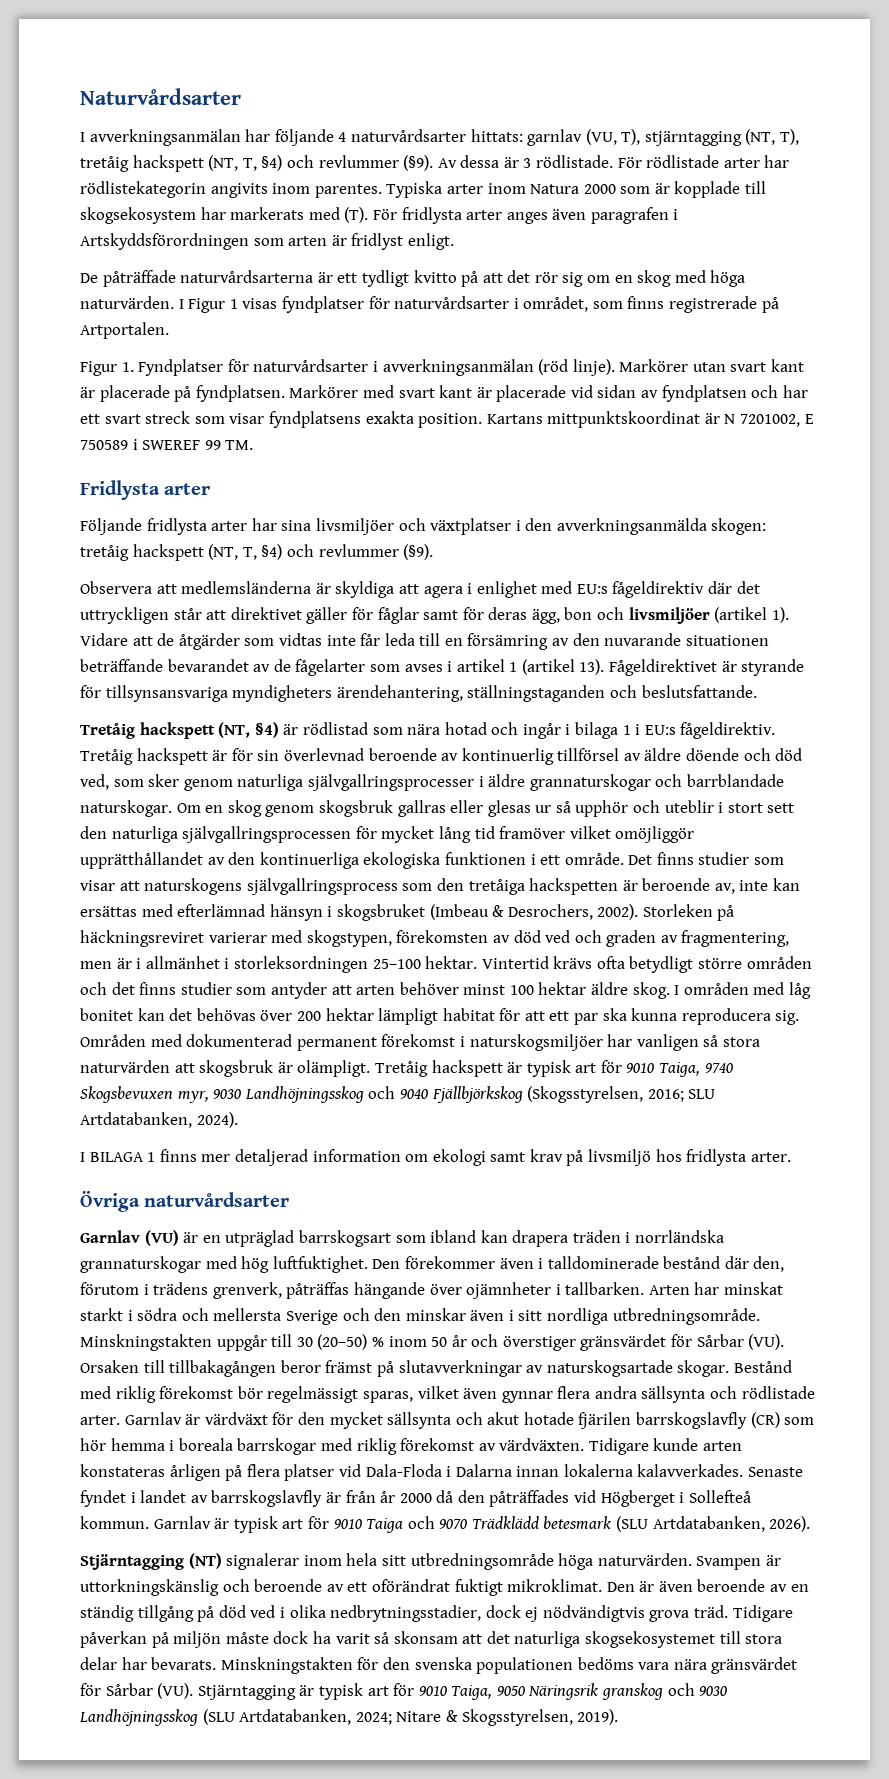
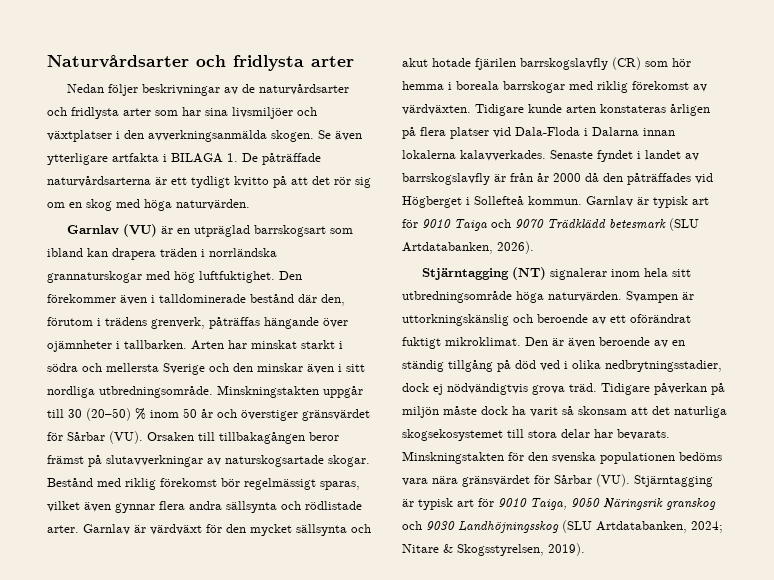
- Naturvårdsarter
- I avverkningsanmälan har följande 4 naturvårdsarter hittats: garnlav (VU, T), stjärntagging (NT, T), tretåig hackspett (NT, T, §4) och revlummer (§9). Av dessa är 3 rödlistade. För rödlistade arter har rödlistekategorin angivits inom parentes. Typiska arter inom Natura 2000 som är kopplade till skogsekosystem har markerats med (T). För fridlysta arter anges även paragrafen i Artskyddsförordningen som arten är fridlyst enligt.
- De påträffade naturvårdsarterna är ett tydligt kvitto på att det rör sig om en skog med höga naturvärden. I Figur 1 visas fyndplatser för naturvårdsarter i området, som finns registrerade på Artportalen.
- Figur 1. Fyndplatser för naturvårdsarter i avverkningsanmälan (röd linje). Markörer utan svart kant är placerade på fyndplatsen. Markörer med svart kant är placerade vid sidan av fyndplatsen och har ett svart streck som visar fyndplatsens exakta position. Kartans mittpunktskoordinat är N 7201002, E 750589 i SWEREF 99 TM.
- Fridlysta arter
- Följande fridlysta arter har sina livsmiljöer och växtplatser i den avverkningsanmälda skogen: tretåig hackspett (NT, T, §4) och revlummer (§9).
- Observera att medlemsländerna är skyldiga att agera i enlighet med EU:s fågeldirektiv där det uttryckligen står att direktivet gäller för fåglar samt för deras ägg, bon och livsmiljöer (artikel 1). Vidare att de åtgärder som vidtas inte får leda till en försämring av den nuvarande situationen beträffande bevarandet av de fågelarter som avses i artikel 1 (artikel 13). Fågeldirektivet är styrande för tillsynsansvariga myndigheters ärendehantering, ställningstaganden och beslutsfattande.
- Tretåig hackspett (NT, §4) är rödlistad som nära hotad och ingår i bilaga 1 i EU:s fågeldirektiv. Tretåig hackspett är för sin överlevnad beroende av kontinuerlig tillförsel av äldre döende och död ved, som sker genom naturliga självgallringsprocesser i äldre grannaturskogar och barrblandade naturskogar. Om en skog genom skogsbruk gallras eller glesas ur så upphör och uteblir i stort sett den naturliga självgallringsprocessen för mycket lång tid framöver vilket omöjliggör upprätthållandet av den kontinuerliga ekologiska funktionen i ett område. Det finns studier som visar att naturskogens självgallringsprocess som den tretåiga hackspetten är beroende av, inte kan ersättas med efterlämnad hänsyn i skogsbruket (Imbeau & Desrochers, 2002). Storleken på häckningsreviret varierar med skogstypen, förekomsten av död ved och graden av fragmentering, men är i allmänhet i storleksordningen 25–100 hektar. Vintertid krävs ofta betydligt större områden och det finns studier som antyder att arten behöver minst 100 hektar äldre skog. I områden med låg bonitet kan det behövas över 200 hektar lämpligt habitat för att ett par ska kunna reproducera sig. Områden med dokumenterad permanent förekomst i naturskogsmiljöer har vanligen så stora naturvärden att skogsbruk är olämpligt. Tretåig hackspett är typisk art för 9010 Taiga, 9740 Skogsbevuxen myr, 9030 Landhöjningsskog och 9040 Fjällbjörkskog (Skogsstyrelsen, 2016; SLU Artdatabanken, 2024).
- I BILAGA 1 finns mer detaljerad information om ekologi samt krav på livsmiljö hos fridlysta arter.
- Övriga naturvårdsarter
+ Naturvårdsarter och fridlysta arter
+ Nedan följer beskrivningar av de naturvårdsarter och fridlysta arter som har sina livsmiljöer och växtplatser i den avverkningsanmälda skogen. Se även ytterligare artfakta i BILAGA 1. De påträffade naturvårdsarterna är ett tydligt kvitto på att det rör sig om en skog med höga naturvärden.

